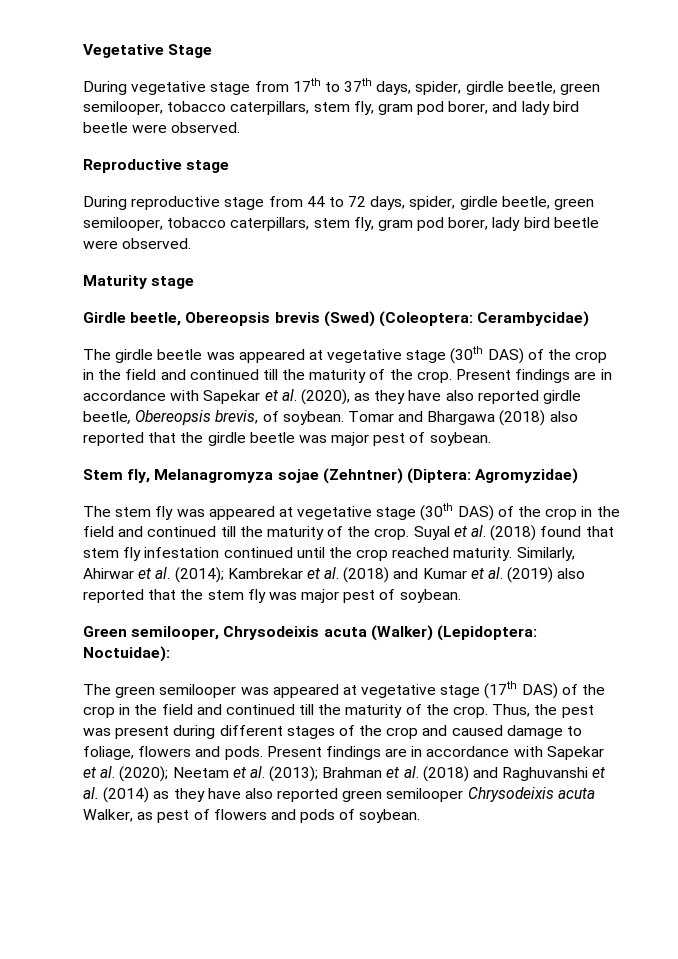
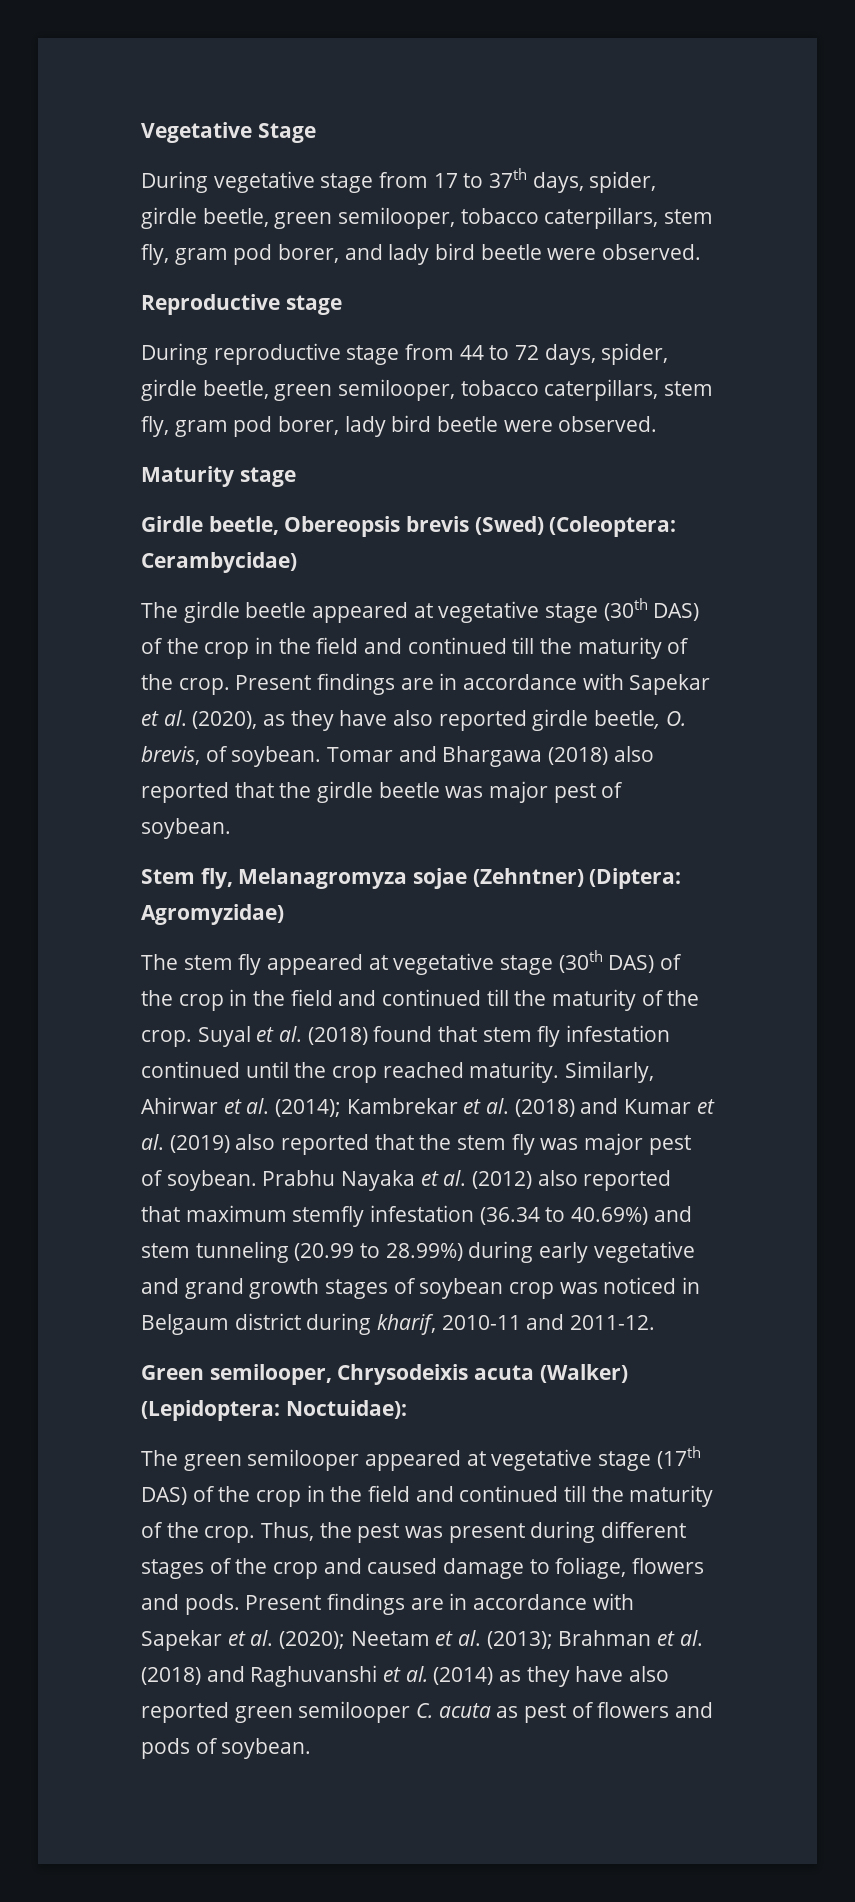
- During vegetative stage from 17th to 37th days, spider, girdle beetle, green semilooper, tobacco caterpillars, stem fly, gram pod borer, and lady bird beetle were observed.
+ During vegetative stage from 17 to 37th days, spider, girdle beetle, green semilooper, tobacco caterpillars, stem fly, gram pod borer, and lady bird beetle were observed.
- The girdle beetle was appeared at vegetative stage (30th DAS) of the crop in the field and continued till the maturity of the crop.
+ The girdle beetle appeared at vegetative stage (30th DAS) of the crop in the field and continued till the maturity of the crop.
- Present findings are in accordance with Sapekar et al. (2020), as they have also reported girdle beetle, Obereopsis brevis, of soybean.
+ Present findings are in accordance with Sapekar et al. (2020), as they have also reported girdle beetle, O. brevis, of soybean.
- The stem fly was appeared at vegetative stage (30th DAS) of the crop in the field and continued till the maturity of the crop.
+ The stem fly appeared at vegetative stage (30th DAS) of the crop in the field and continued till the maturity of the crop.
+ Prabhu Nayaka et al. (2012) also reported that maximum stemfly infestation (36.34 to 40.69%) and stem tunneling (20.99 to 28.99%) during early vegetative and grand growth stages of soybean crop was noticed in Belgaum district during kharif, 2010-11 and 2011-12.
- The green semilooper was appeared at vegetative stage (17th DAS) of the crop in the field and continued till the maturity of the crop.
+ The green semilooper appeared at vegetative stage (17th DAS) of the crop in the field and continued till the maturity of the crop.
- Present findings are in accordance with Sapekar et al. (2020); Neetam et al. (2013); Brahman et al. (2018) and Raghuvanshi et al. (2014) as they have also reported green semilooper Chrysodeixis acuta Walker, as pest of flowers and pods of soybean.
+ Present findings are in accordance with Sapekar et al. (2020); Neetam et al. (2013); Brahman et al. (2018) and Raghuvanshi et al. (2014) as they have also reported green semilooper C. acuta as pest of flowers and pods of soybean.

